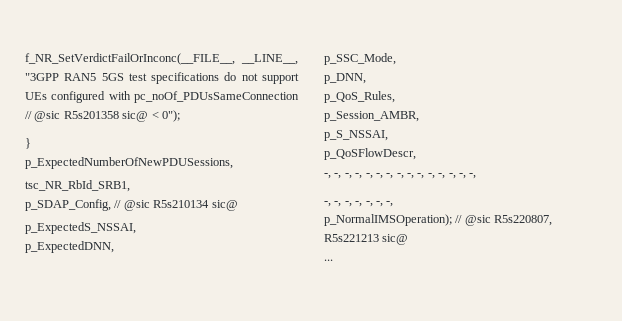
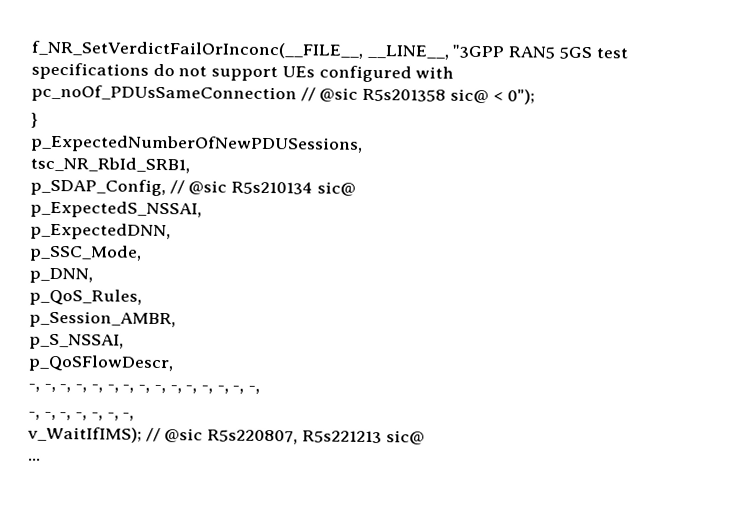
- p_NormalIMSOperation); // @sic R5s220807, R5s221213 sic@
+ v_WaitIfIMS); // @sic R5s220807, R5s221213 sic@

